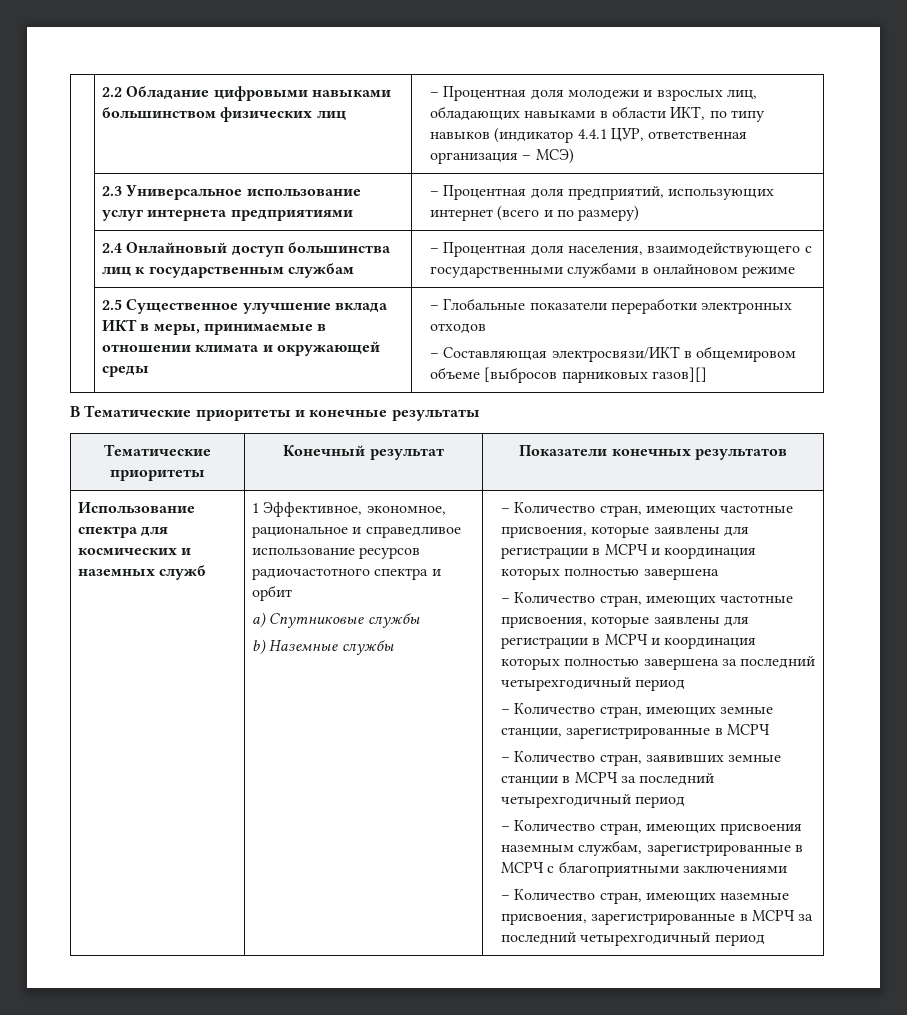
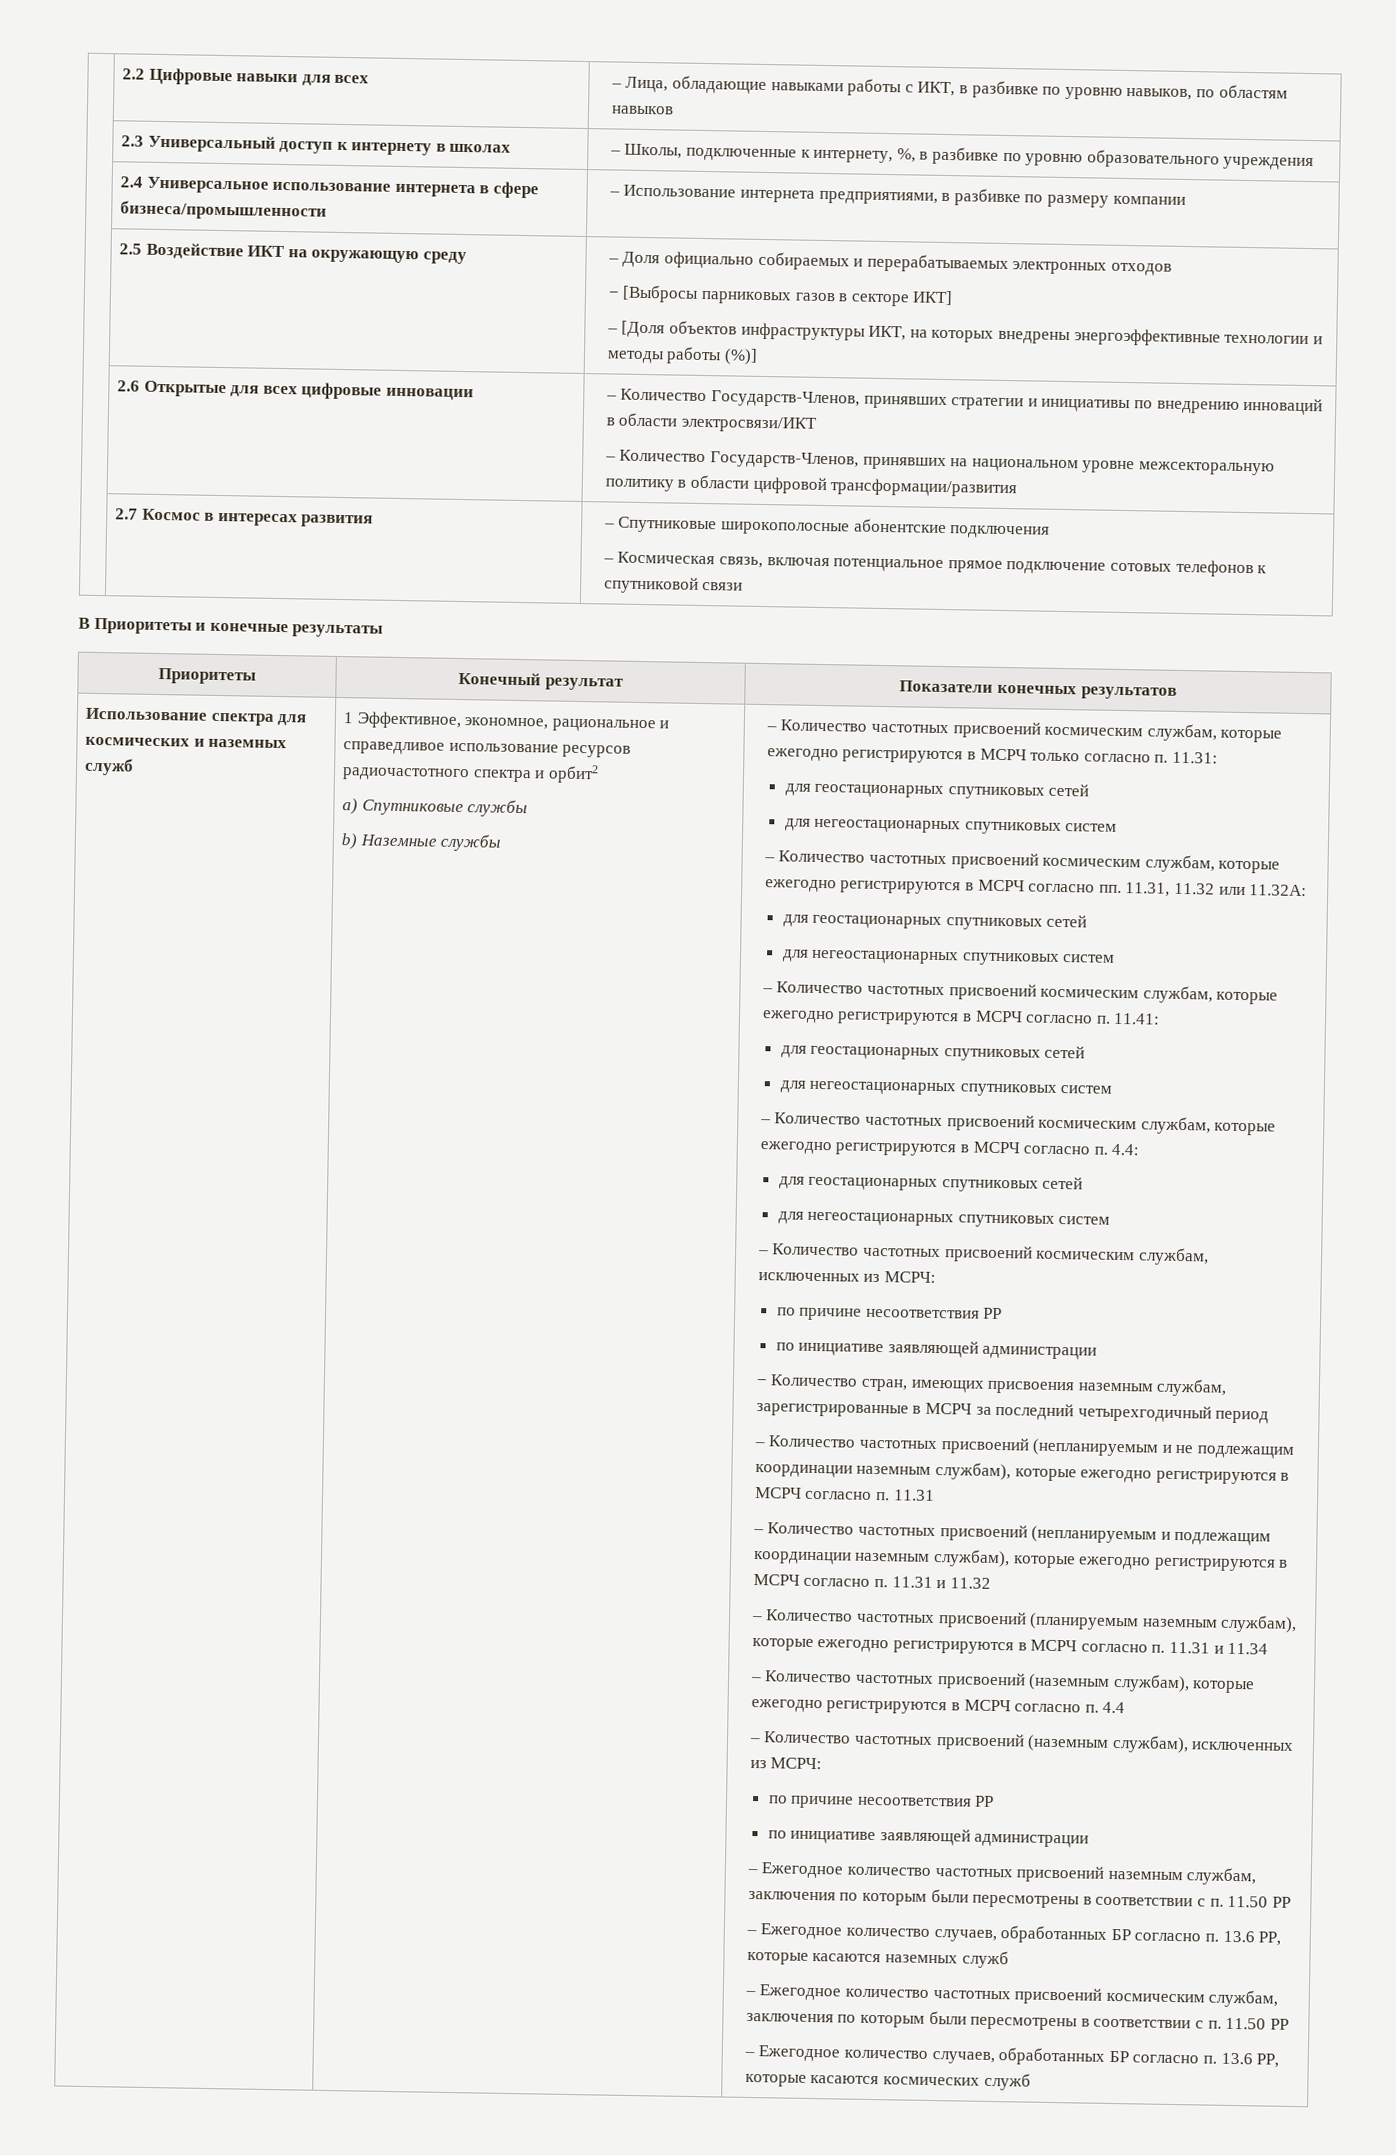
- | 2.2 Обладание цифровыми навыками большинством физических лиц | – Процентная доля молодежи и взрослых лиц, обладающих навыками в области ИКТ, по типу навыков (индикатор 4.4.1 ЦУР, ответственная организация – МСЭ)
- | 2.3 Универсальное использование услуг интернета предприятиями | – Процентная доля предприятий, использующих интернет (всего и по размеру)
- | 2.4 Онлайновый доступ большинства лиц к государственным службам | – Процентная доля населения, взаимодействующего с государственными службами в онлайновом режиме
- | 2.5 Существенное улучшение вклада ИКТ в меры, принимаемые в отношении климата и окружающей среды | – Глобальные показатели переработки электронных отходов
- − Составляющая электросвязи/ИКТ в общемировом объеме [выбросов парниковых газов][]
+ | 2.2 Цифровые навыки для всех | – Лица, обладающие навыками работы с ИКТ, в разбивке по уровню навыков, по областям навыков
+ | 2.3 Универсальный доступ к интернету в школах | – Школы, подключенные к интернету, %, в разбивке по уровню образовательного учреждения
+ | 2.4 Универсальное использование интернета в сфере бизнеса/промышленности | – Использование интернета предприятиями, в разбивке по размеру компании
+ | 2.5 Воздействие ИКТ на окружающую среду | – Доля официально собираемых и перерабатываемых электронных отходов
+ − [Выбросы парниковых газов в секторе ИКТ]
+ – [Доля объектов инфраструктуры ИКТ, на которых внедрены энергоэффективные технологии и методы работы (%)]
+ | 2.6 Открытые для всех цифровые инновации | – Количество Государств-Членов, принявших стратегии и инициативы по внедрению инноваций в области электросвязи/ИКТ
+ – Количество Государств-Членов, принявших на национальном уровне межсекторальную политику в области цифровой трансформации/развития
+ | 2.7 Космос в интересах развития | – Спутниковые широкополосные абонентские подключения
+ – Космическая связь, включая потенциальное прямое подключение сотовых телефонов к спутниковой связи
- B Тематические приоритеты и конечные результаты
+ B Приоритеты и конечные результаты
- Тематические приоритеты | Конечный результат | Показатели конечных результатов
+ Приоритеты | Конечный результат | Показатели конечных результатов
- 1 Эффективное, экономное, рациональное и справедливое использование ресурсов радиочастотного спектра и орбит
+ 1 Эффективное, экономное, рациональное и справедливое использование ресурсов радиочастотного спектра и орбит2
- b) Наземные службы | – Количество стран, имеющих частотные присвоения, которые заявлены для регистрации в МСРЧ и координация которых полностью завершена
- − Количество стран, имеющих частотные присвоения, которые заявлены для регистрации в МСРЧ и координация которых полностью завершена за последний четырехгодичный период
- − Количество стран, имеющих земные станции, зарегистрированные в МСРЧ
- − Количество стран, заявивших земные станции в МСРЧ за последний четырехгодичный период
+ b) Наземные службы | – Количество частотных присвоений космическим службам, которые ежегодно регистрируются в МСРЧ только согласно п. 11.31:
+ для геостационарных спутниковых сетей
+ для негеостационарных спутниковых систем
+ – Количество частотных присвоений космическим службам, которые ежегодно регистрируются в МСРЧ согласно пп. 11.31, 11.32 или 11.32A:
+ для геостационарных спутниковых сетей
+ для негеостационарных спутниковых систем
+ – Количество частотных присвоений космическим службам, которые ежегодно регистрируются в МСРЧ согласно п. 11.41:
+ для геостационарных спутниковых сетей
+ для негеостационарных спутниковых систем
+ – Количество частотных присвоений космическим службам, которые ежегодно регистрируются в МСРЧ согласно п. 4.4:
+ для геостационарных спутниковых сетей
+ для негеостационарных спутниковых систем
+ – Количество частотных присвоений космическим службам, исключенных из МСРЧ:
+ по причине несоответствия РР
+ по инициативе заявляющей администрации
- − Количество стран, имеющих присвоения наземным службам, зарегистрированные в МСРЧ с благоприятными заключениями
- − Количество стран, имеющих наземные присвоения, зарегистрированные в МСРЧ за последний четырехгодичный период
+ − Количество стран, имеющих присвоения наземным службам, зарегистрированные в МСРЧ за последний четырехгодичный период
+ – Количество частотных присвоений (непланируемым и не подлежащим координации наземным службам), которые ежегодно регистрируются в МСРЧ согласно п. 11.31
+ – Количество частотных присвоений (непланируемым и подлежащим координации наземным службам), которые ежегодно регистрируются в МСРЧ согласно п. 11.31 и 11.32
+ – Количество частотных присвоений (планируемым наземным службам), которые ежегодно регистрируются в МСРЧ согласно п. 11.31 и 11.34
+ – Количество частотных присвоений (наземным службам), которые ежегодно регистрируются в МСРЧ согласно п. 4.4
+ – Количество частотных присвоений (наземным службам), исключенных из МСРЧ:
+ по причине несоответствия РР
+ по инициативе заявляющей администрации
+ – Ежегодное количество частотных присвоений наземным службам, заключения по которым были пересмотрены в соответствии с п. 11.50 РР
+ – Ежегодное количество случаев, обработанных БР согласно п. 13.6 РР, которые касаются наземных служб
+ – Ежегодное количество частотных присвоений космическим службам, заключения по которым были пересмотрены в соответствии с п. 11.50 РР
+ – Ежегодное количество случаев, обработанных БР согласно п. 13.6 РР, которые касаются космических служб

